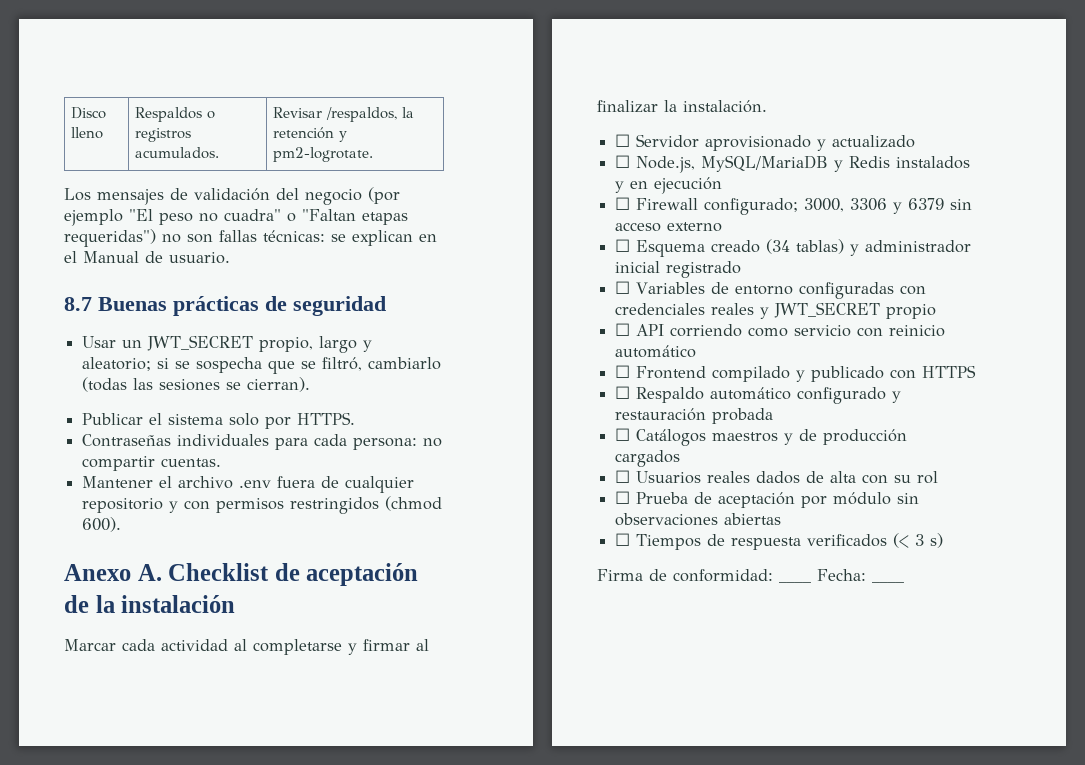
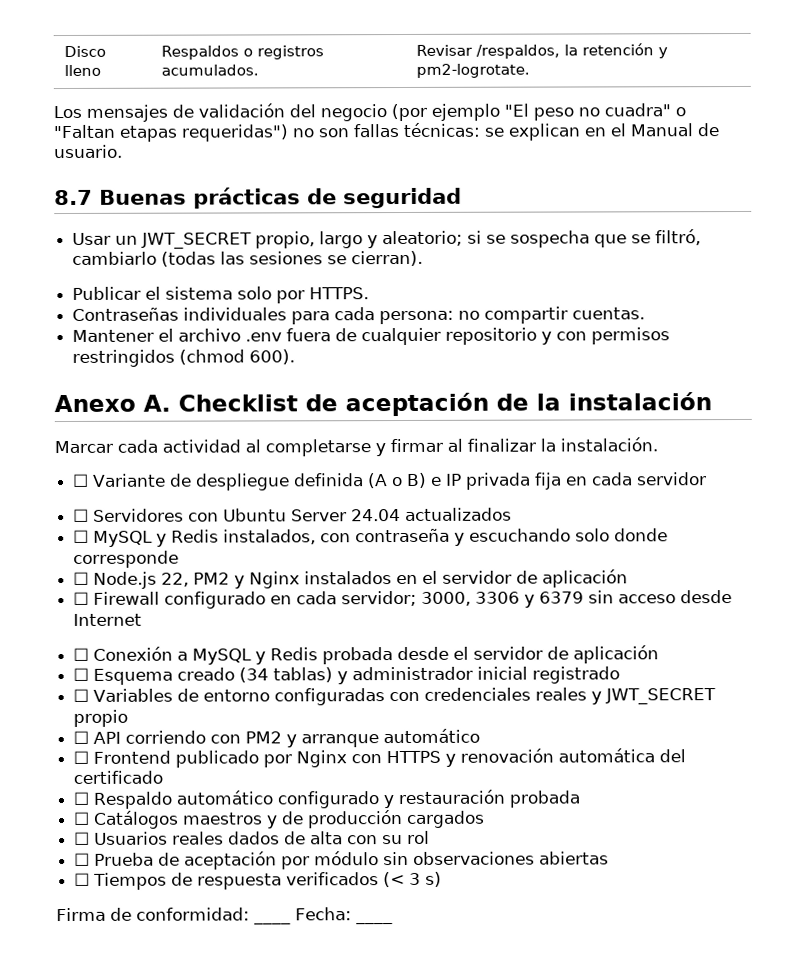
- ☐ Servidor aprovisionado y actualizado
- ☐ Node.js, MySQL/MariaDB y Redis instalados y en ejecución
- ☐ Firewall configurado; 3000, 3306 y 6379 sin acceso externo
+ ☐ Variante de despliegue definida (A o B) e IP privada fija en cada servidor
+ ☐ Servidores con Ubuntu Server 24.04 actualizados
+ ☐ MySQL y Redis instalados, con contraseña y escuchando solo donde corresponde
+ ☐ Node.js 22, PM2 y Nginx instalados en el servidor de aplicación
+ ☐ Firewall configurado en cada servidor; 3000, 3306 y 6379 sin acceso desde Internet
+ ☐ Conexión a MySQL y Redis probada desde el servidor de aplicación
- ☐ API corriendo como servicio con reinicio automático
+ ☐ API corriendo con PM2 y arranque automático
- ☐ Frontend compilado y publicado con HTTPS
+ ☐ Frontend publicado por Nginx con HTTPS y renovación automática del certificado

